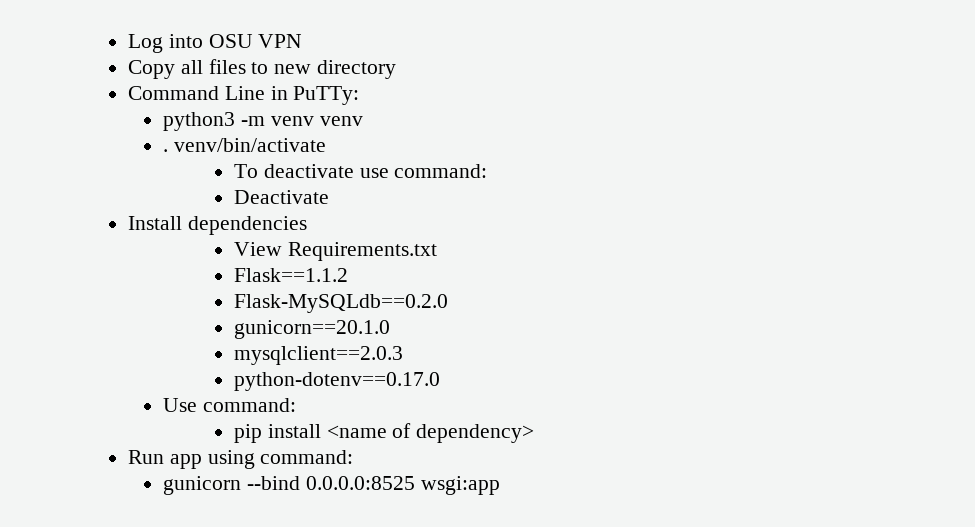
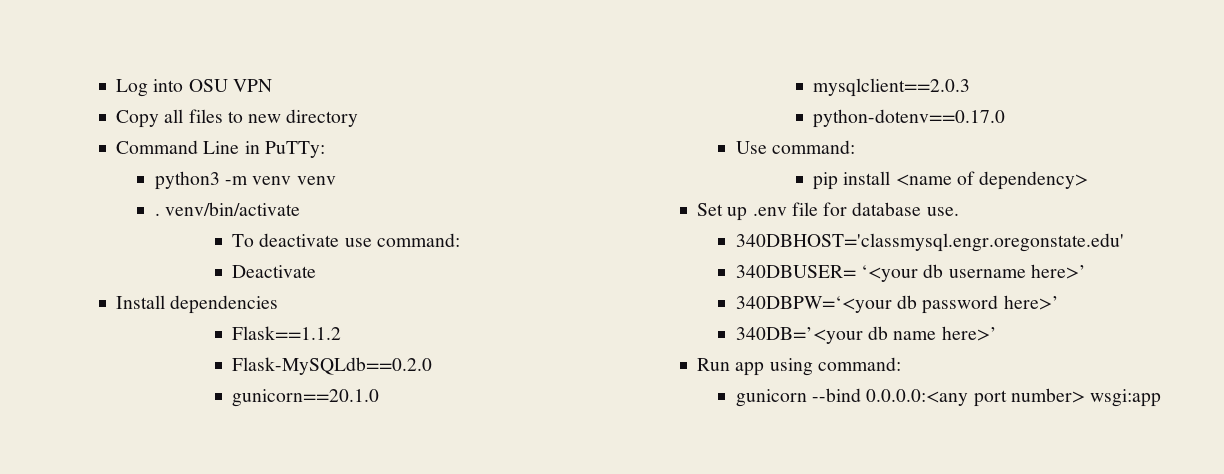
- View Requirements.txt
+ Set up .env file for database use.
+ 340DBHOST='classmysql.engr.oregonstate.edu'
+ 340DBUSER= ‘<your db username here>’
+ 340DBPW=‘<your db password here>’
+ 340DB=’<your db name here>’
- gunicorn --bind 0.0.0.0:8525 wsgi:app
+ gunicorn --bind 0.0.0.0:<any port number> wsgi:app

